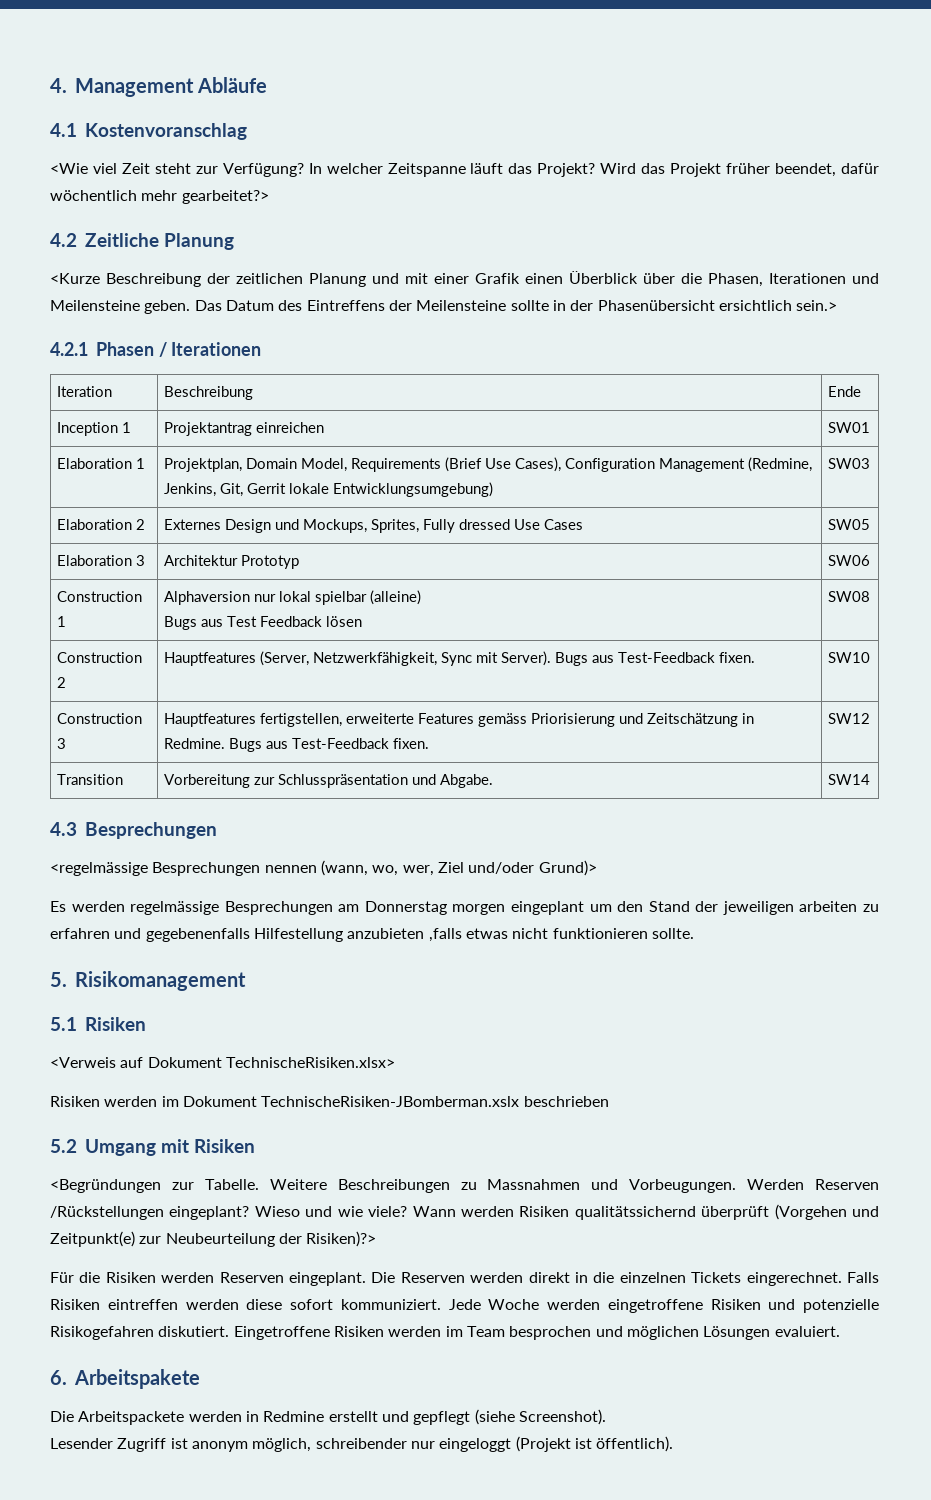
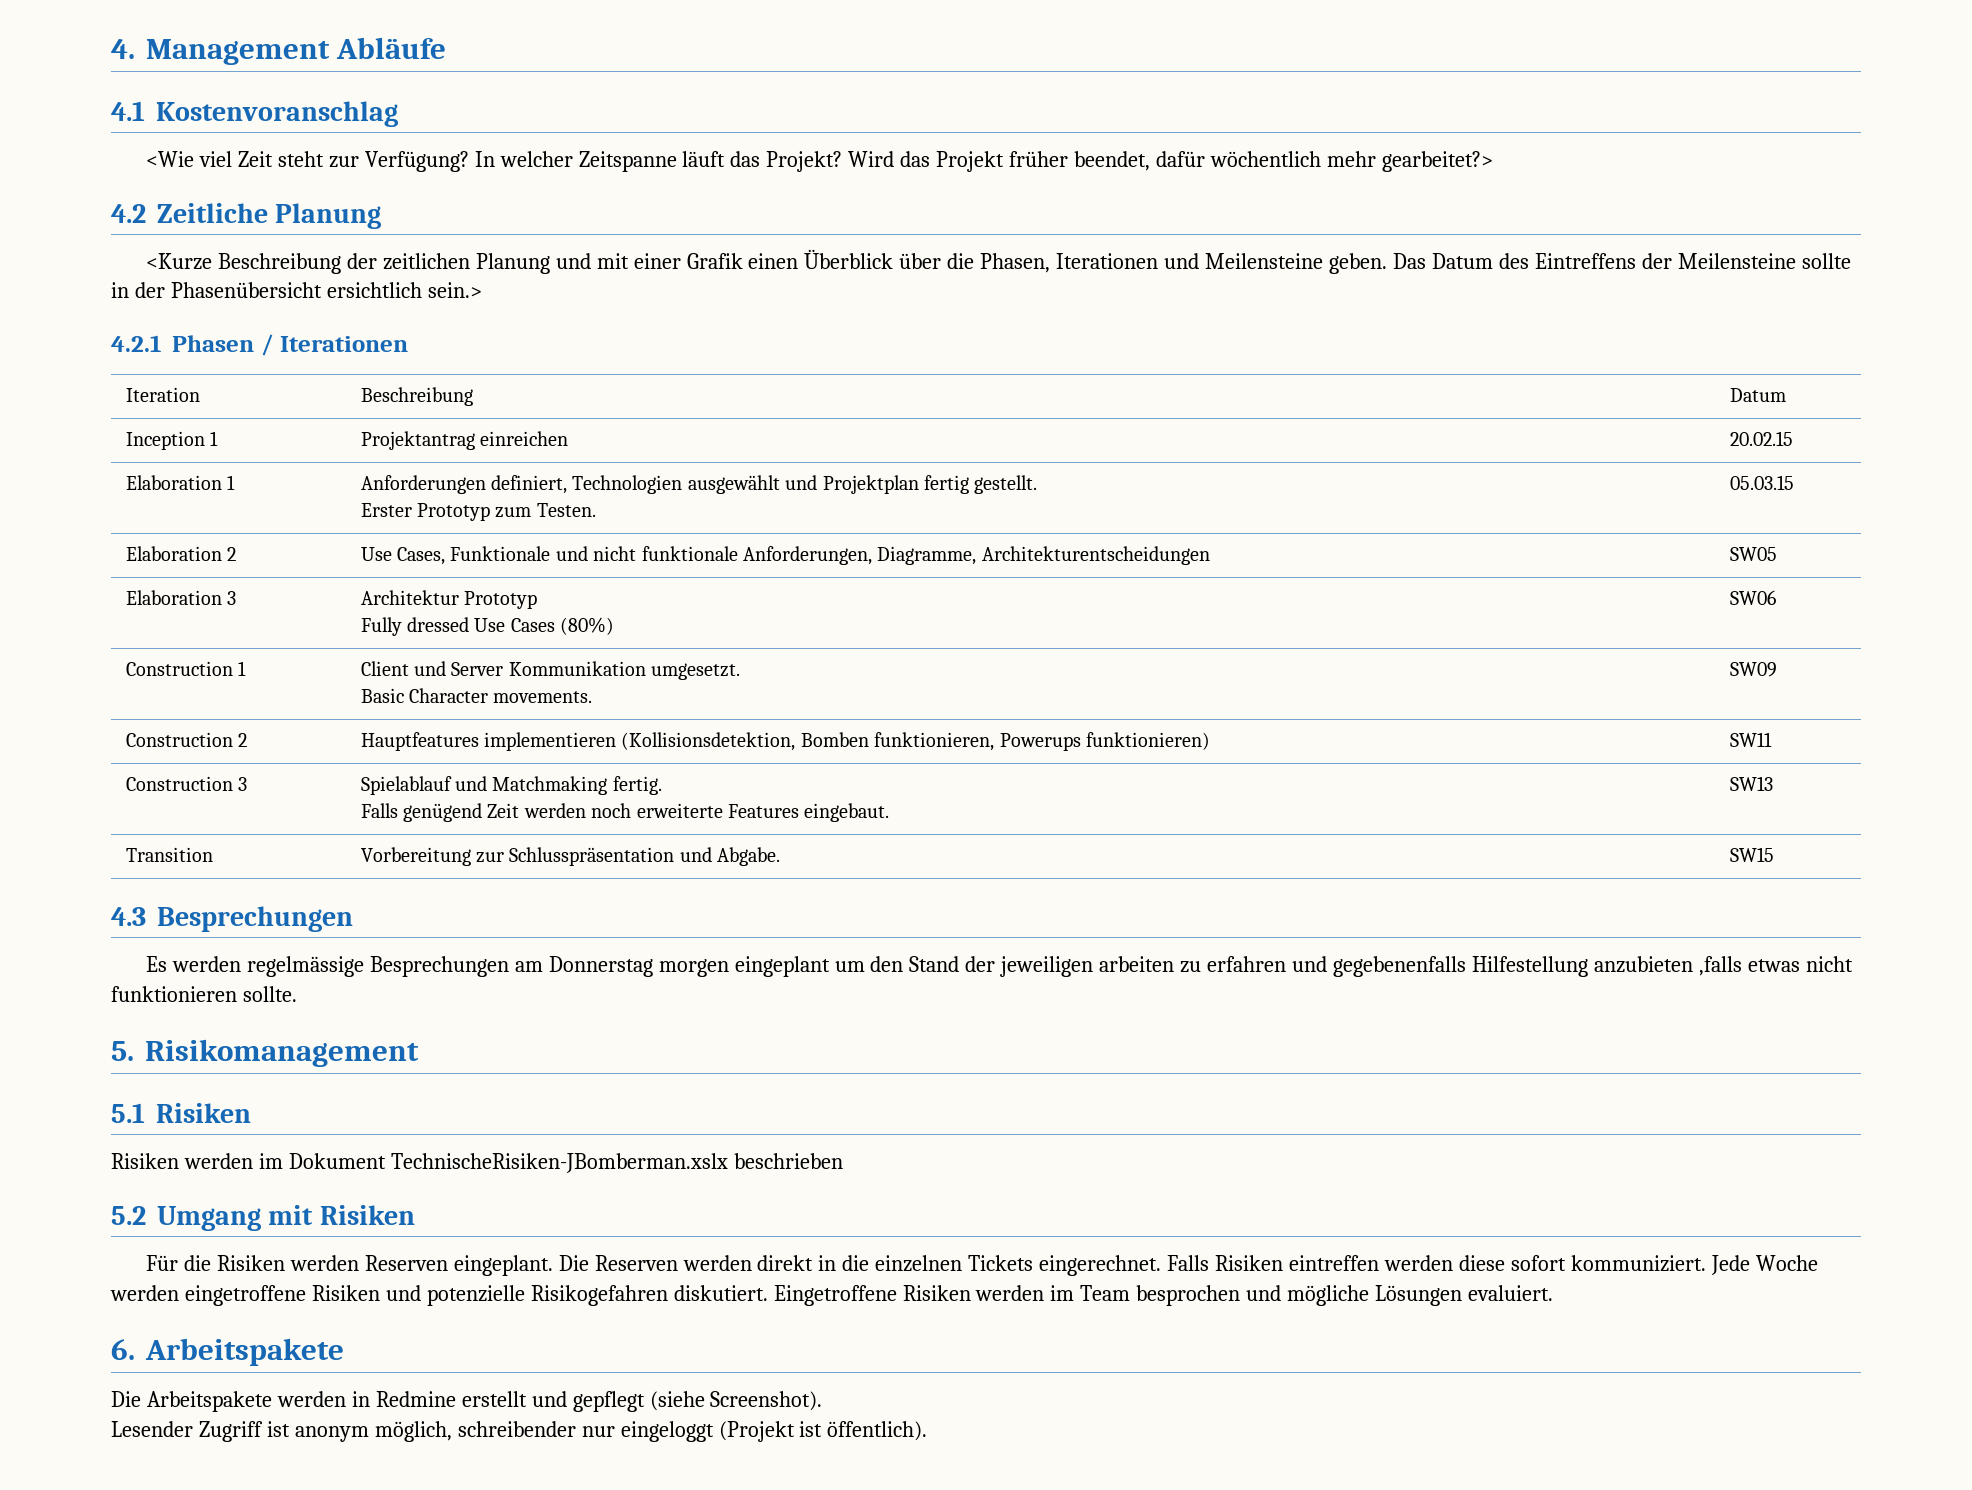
- Iteration | Beschreibung | Ende
+ Iteration | Beschreibung | Datum
- Inception 1 | Projektantrag einreichen | SW01
+ Inception 1 | Projektantrag einreichen | 20.02.15
- Elaboration 1 | Projektplan, Domain Model, Requirements (Brief Use Cases), Configuration Management (Redmine, Jenkins, Git, Gerrit lokale Entwicklungsumgebung) | SW03
- Elaboration 2 | Externes Design und Mockups, Sprites, Fully dressed Use Cases | SW05
+ Elaboration 1 | Anforderungen definiert, Technologien ausgewählt und Projektplan fertig gestellt.
+ Erster Prototyp zum Testen. | 05.03.15
+ Elaboration 2 | Use Cases, Funktionale und nicht funktionale Anforderungen, Diagramme, Architekturentscheidungen | SW05
- Elaboration 3 | Architektur Prototyp | SW06
- Construction 1 | Alphaversion nur lokal spielbar (alleine)
- Bugs aus Test Feedback lösen | SW08
- Construction 2 | Hauptfeatures (Server, Netzwerkfähigkeit, Sync mit Server). Bugs aus Test-Feedback fixen. | SW10
- Construction 3 | Hauptfeatures fertigstellen, erweiterte Features gemäss Priorisierung und Zeitschätzung in Redmine. Bugs aus Test-Feedback fixen. | SW12
+ Elaboration 3 | Architektur Prototyp
+ Fully dressed Use Cases (80%) | SW06
+ Construction 1 | Client und Server Kommunikation umgesetzt.
+ Basic Character movements. | SW09
+ Construction 2 | Hauptfeatures implementieren (Kollisionsdetektion, Bomben funktionieren, Powerups funktionieren) | SW11
+ Construction 3 | Spielablauf und Matchmaking fertig.
+ Falls genügend Zeit werden noch erweiterte Features eingebaut. | SW13
- Transition | Vorbereitung zur Schlusspräsentation und Abgabe. | SW14
+ Transition | Vorbereitung zur Schlusspräsentation und Abgabe. | SW15
- <regelmässige Besprechungen nennen (wann, wo, wer, Ziel und/oder Grund)>
- <Verweis auf Dokument TechnischeRisiken.xlsx>
- <Begründungen zur Tabelle. Weitere Beschreibungen zu Massnahmen und Vorbeugungen. Werden Reserven /Rückstellungen eingeplant? Wieso und wie viele? Wann werden Risiken qualitätssichernd überprüft (Vorgehen und Zeitpunkt(e) zur Neubeurteilung der Risiken)?>
- Eingetroffene Risiken werden im Team besprochen und möglichen Lösungen evaluiert.
+ Eingetroffene Risiken werden im Team besprochen und mögliche Lösungen evaluiert.
- Die Arbeitspackete werden in Redmine erstellt und gepflegt (siehe Screenshot).
+ Die Arbeitspakete werden in Redmine erstellt und gepflegt (siehe Screenshot).

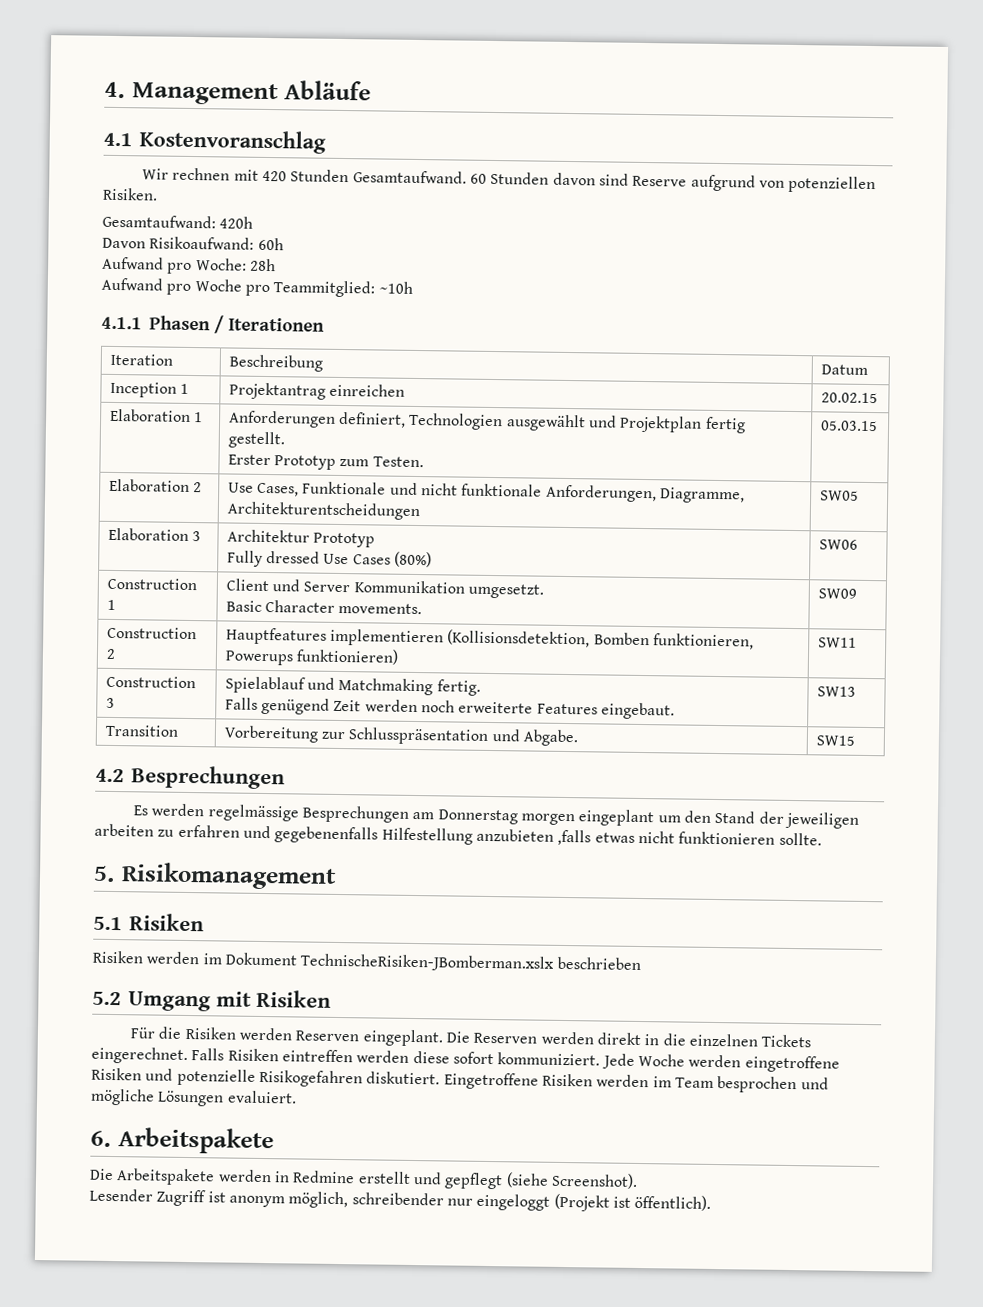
- <Wie viel Zeit steht zur Verfügung? In welcher Zeitspanne läuft das Projekt? Wird das Projekt früher beendet, dafür wöchentlich mehr gearbeitet?>
- 4.2 Zeitliche Planung
- <Kurze Beschreibung der zeitlichen Planung und mit einer Grafik einen Überblick über die Phasen, Iterationen und Meilensteine geben. Das Datum des Eintreffens der Meilensteine sollte in der Phasenübersicht ersichtlich sein.>
- 4.2.1 Phasen / Iterationen
+ Wir rechnen mit 420 Stunden Gesamtaufwand. 60 Stunden davon sind Reserve aufgrund von potenziellen Risiken.
+ Gesamtaufwand: 420h
+ Davon Risikoaufwand: 60h
+ Aufwand pro Woche: 28h
+ Aufwand pro Woche pro Teammitglied: ~10h
+ 4.1.1 Phasen / Iterationen
- 4.3 Besprechungen
+ 4.2 Besprechungen

